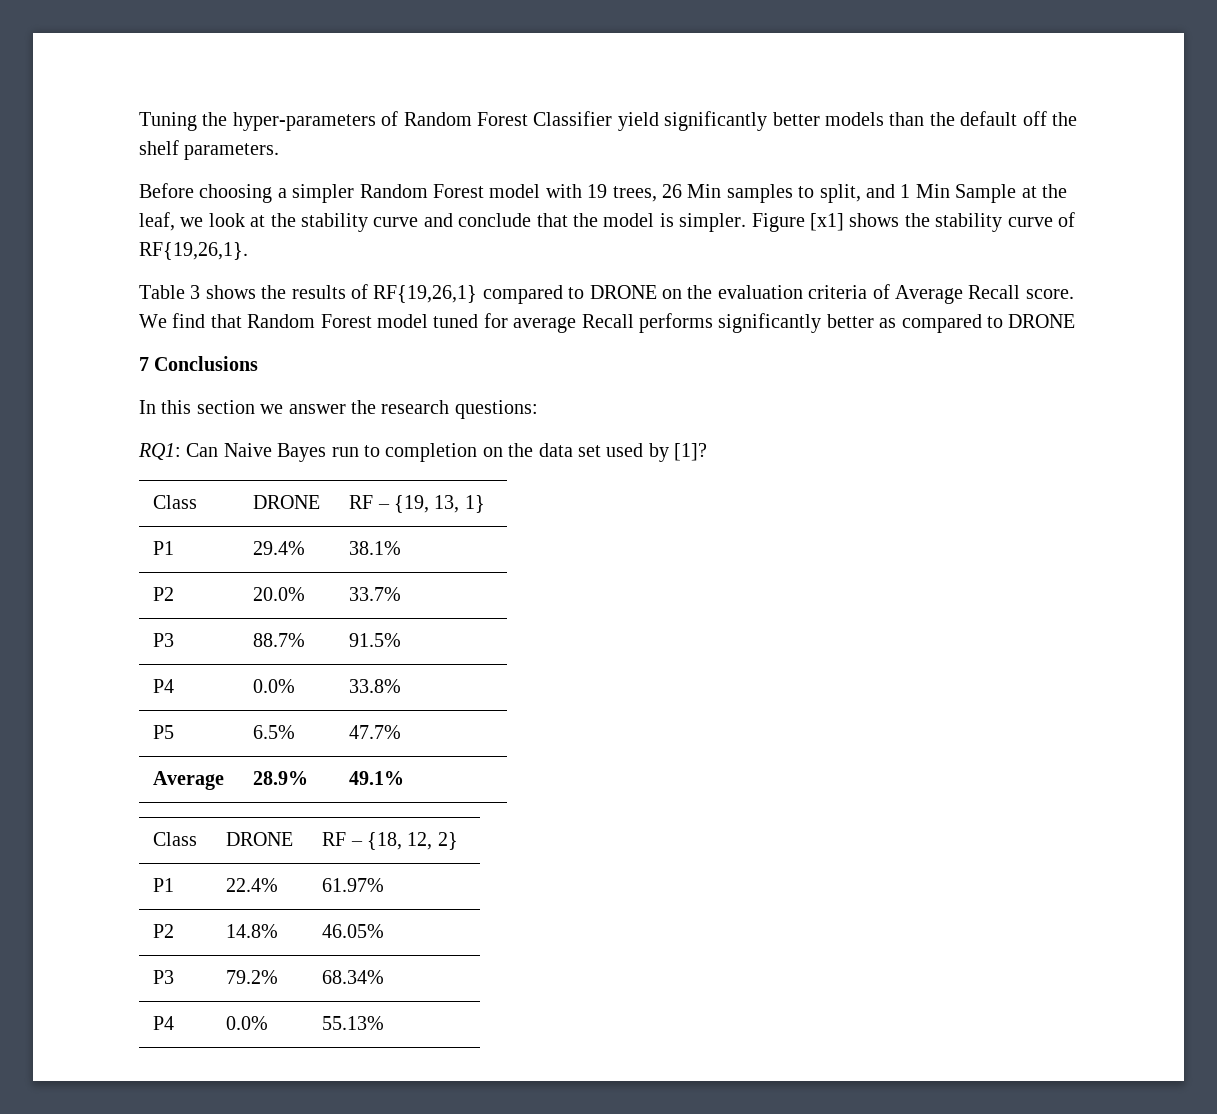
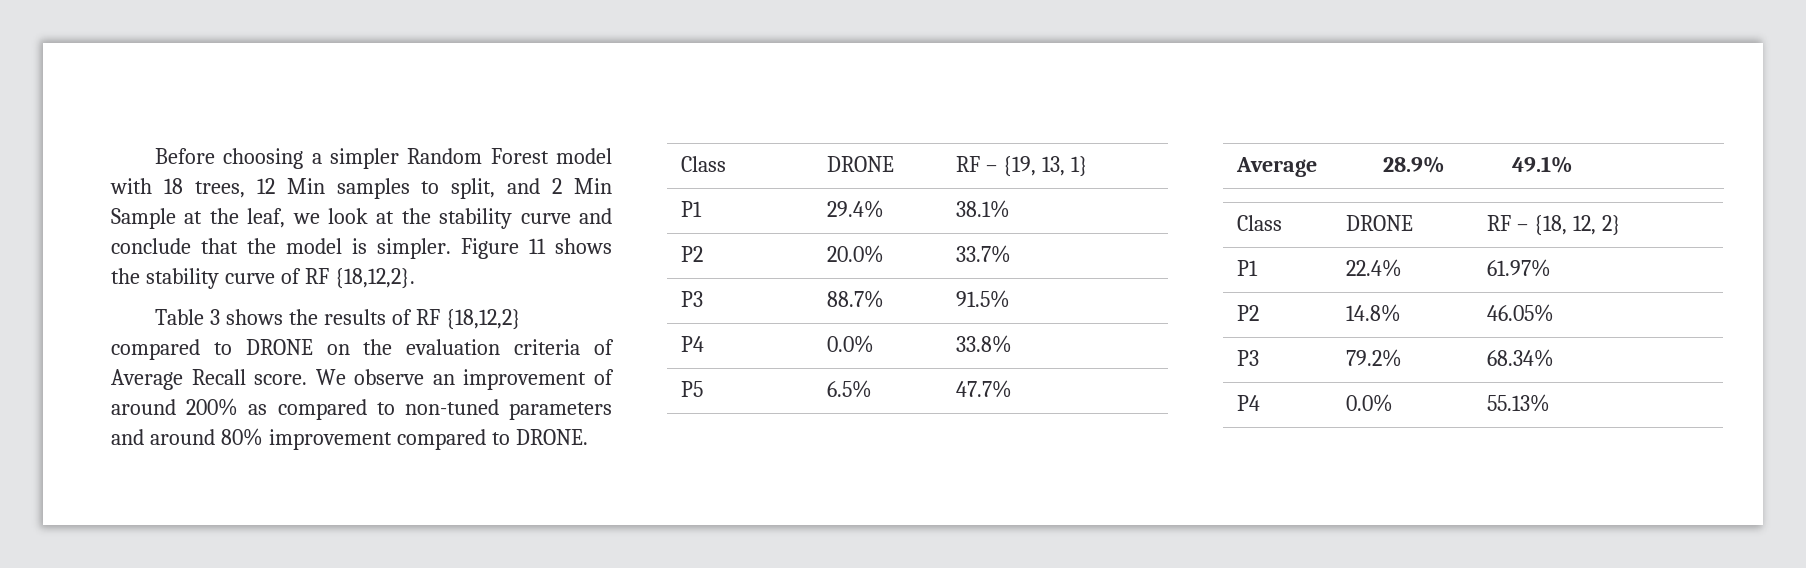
- Tuning the hyper-parameters of Random Forest Classifier yield significantly better models than the default off the shelf parameters.
- Before choosing a simpler Random Forest model with 19 trees, 26 Min samples to split, and 1 Min Sample at the leaf, we look at the stability curve and conclude that the model is simpler.
+ Before choosing a simpler Random Forest model with 18 trees, 12 Min samples to split, and 2 Min Sample at the leaf, we look at the stability curve and conclude that the model is simpler.
- Figure [x1] shows the stability curve of RF{19,26,1}.
+ Figure 11 shows the stability curve of RF {18,12,2}.
- Table 3 shows the results of RF{19,26,1} compared to DRONE on the evaluation criteria of Average Recall score.
+ Table 3 shows the results of RF {18,12,2} compared to DRONE on the evaluation criteria of Average Recall score.
- We find that Random Forest model tuned for average Recall performs significantly better as compared to DRONE
- 7 Conclusions
- In this section we answer the research questions:
- RQ1: Can Naive Bayes run to completion on the data set used by [1]?
+ We observe an improvement of around 200% as compared to non-tuned parameters and around 80% improvement compared to DRONE.

